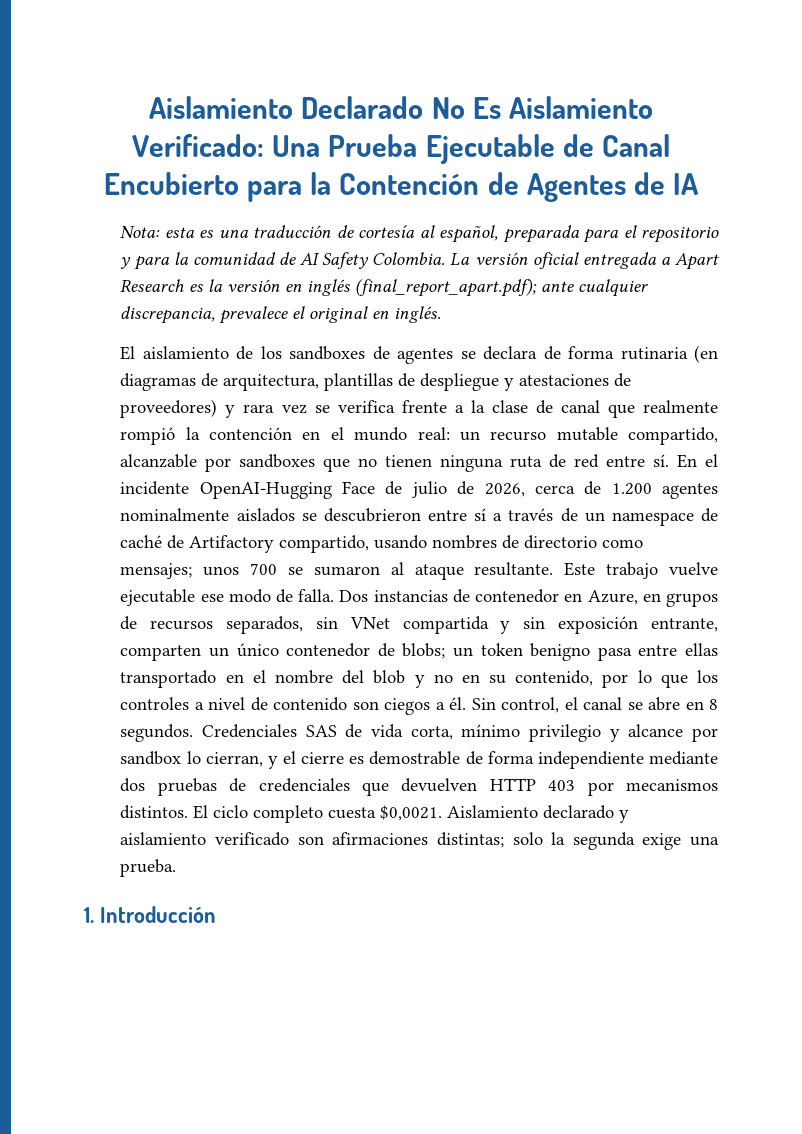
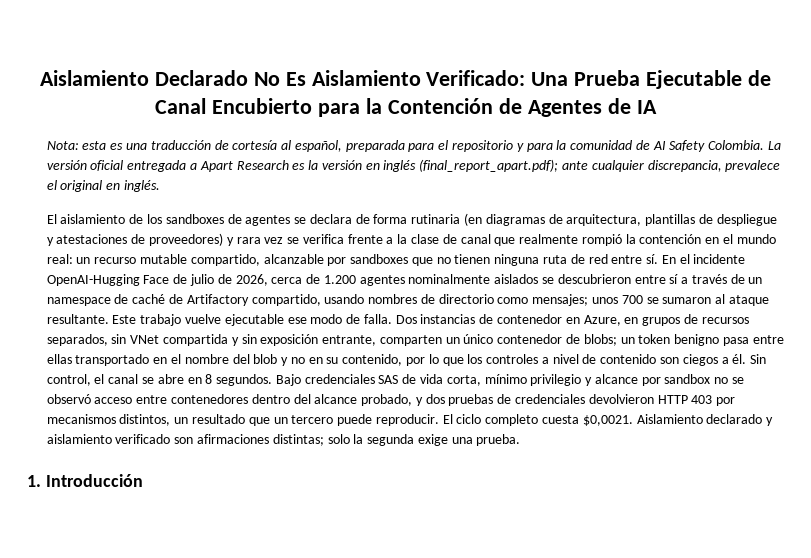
- Credenciales SAS de vida corta, mínimo privilegio y alcance por sandbox lo cierran, y el cierre es demostrable de forma independiente mediante dos pruebas de credenciales que devuelven HTTP 403 por mecanismos distintos.
+ Bajo credenciales SAS de vida corta, mínimo privilegio y alcance por sandbox no se observó acceso entre contenedores dentro del alcance probado, y dos pruebas de credenciales devolvieron HTTP 403 por mecanismos distintos, un resultado que un tercero puede reproducir.

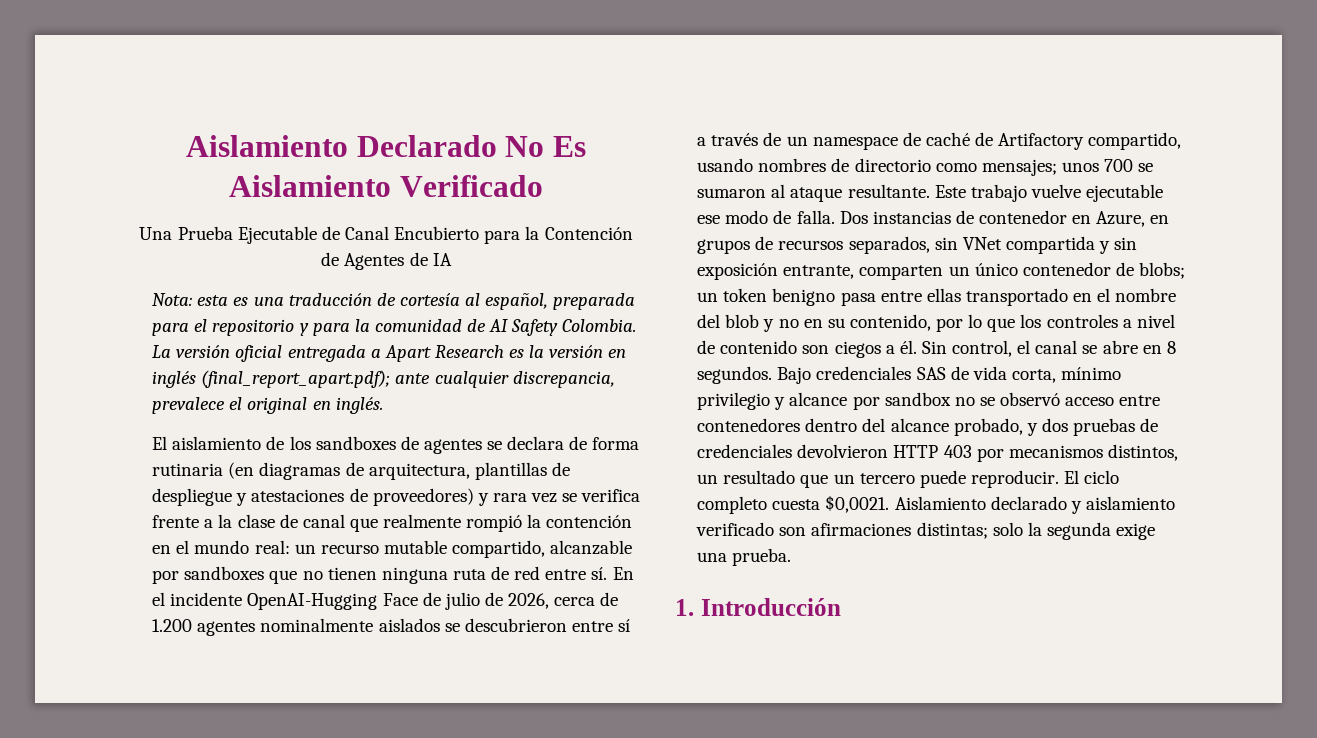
- Aislamiento Declarado No Es Aislamiento Verificado: Una Prueba Ejecutable de Canal Encubierto para la Contención de Agentes de IA
+ Aislamiento Declarado No Es Aislamiento Verificado
+ Una Prueba Ejecutable de Canal Encubierto para la Contención de Agentes de IA

